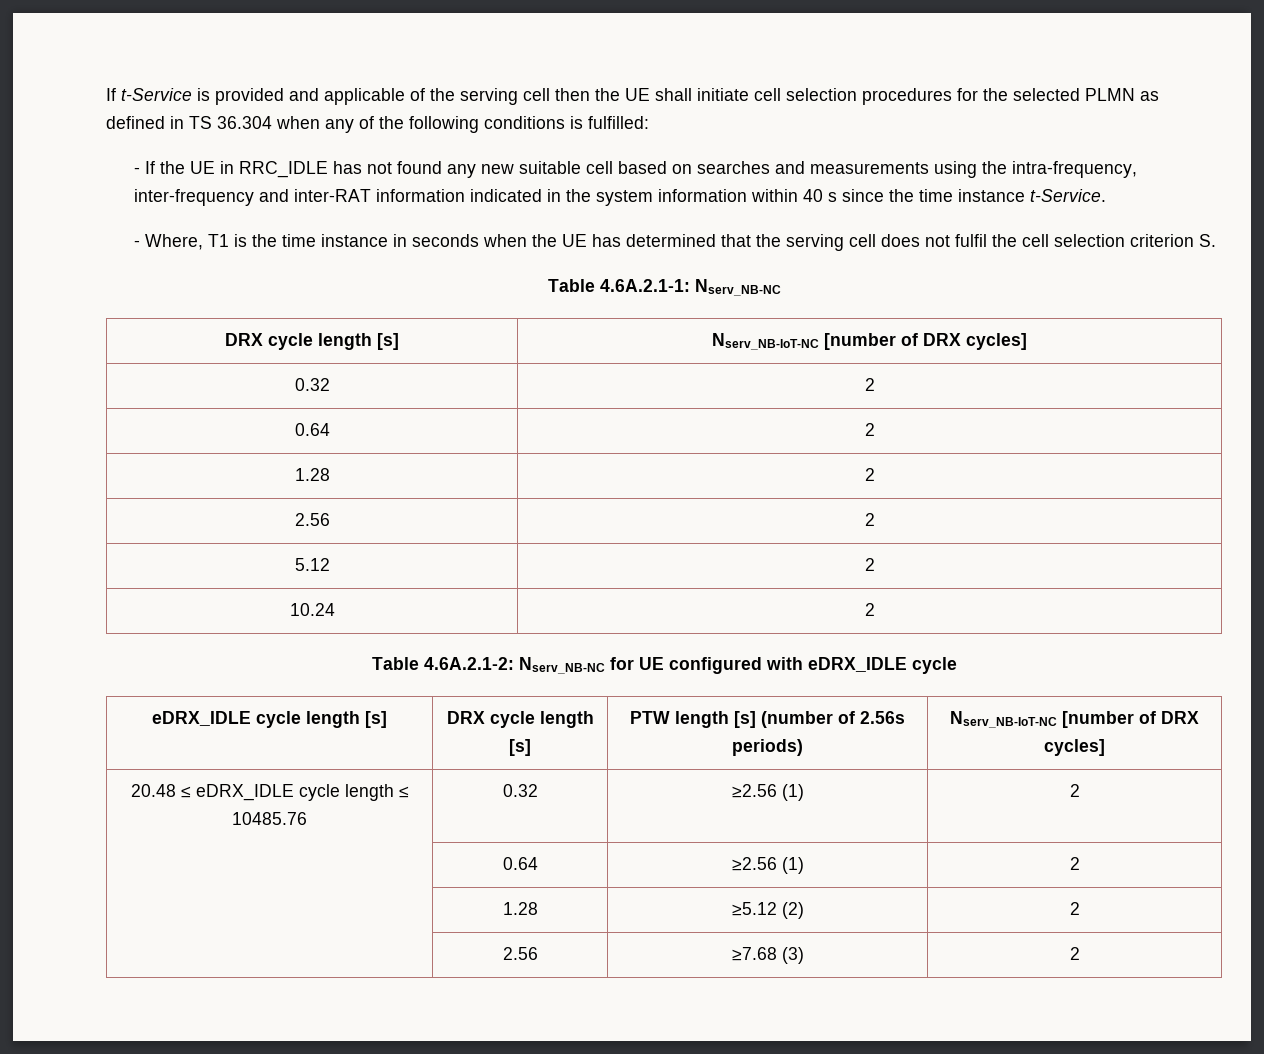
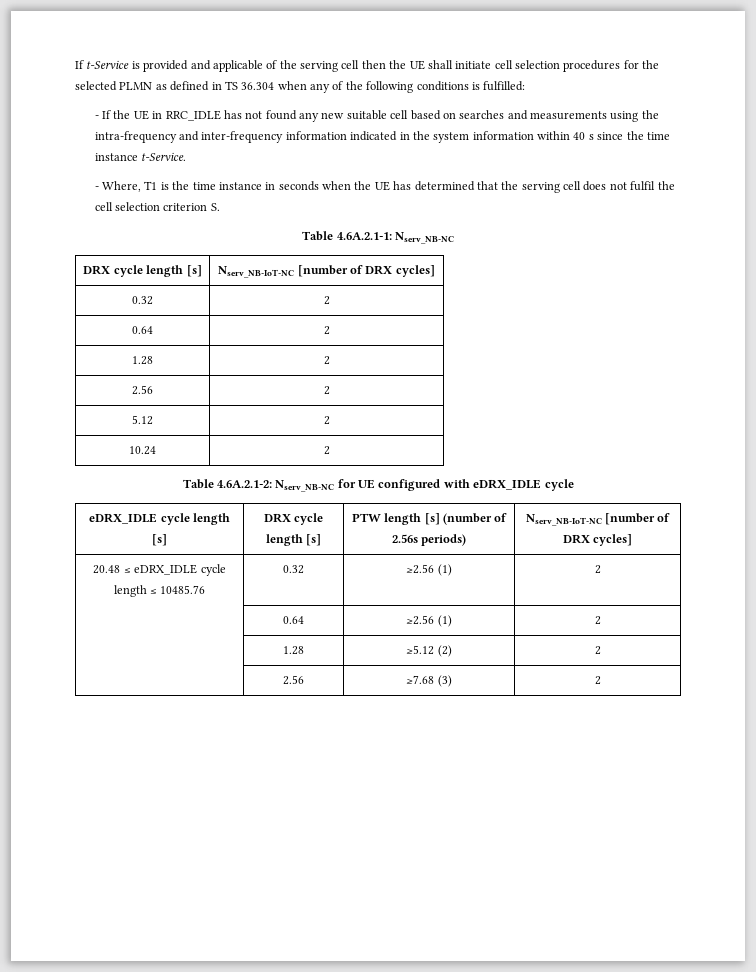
- - If the UE in RRC_IDLE has not found any new suitable cell based on searches and measurements using the intra-frequency, inter-frequency and inter-RAT information indicated in the system information within 40 s since the time instance t-Service.
+ - If the UE in RRC_IDLE has not found any new suitable cell based on searches and measurements using the intra-frequency and inter-frequency information indicated in the system information within 40 s since the time instance t-Service.

